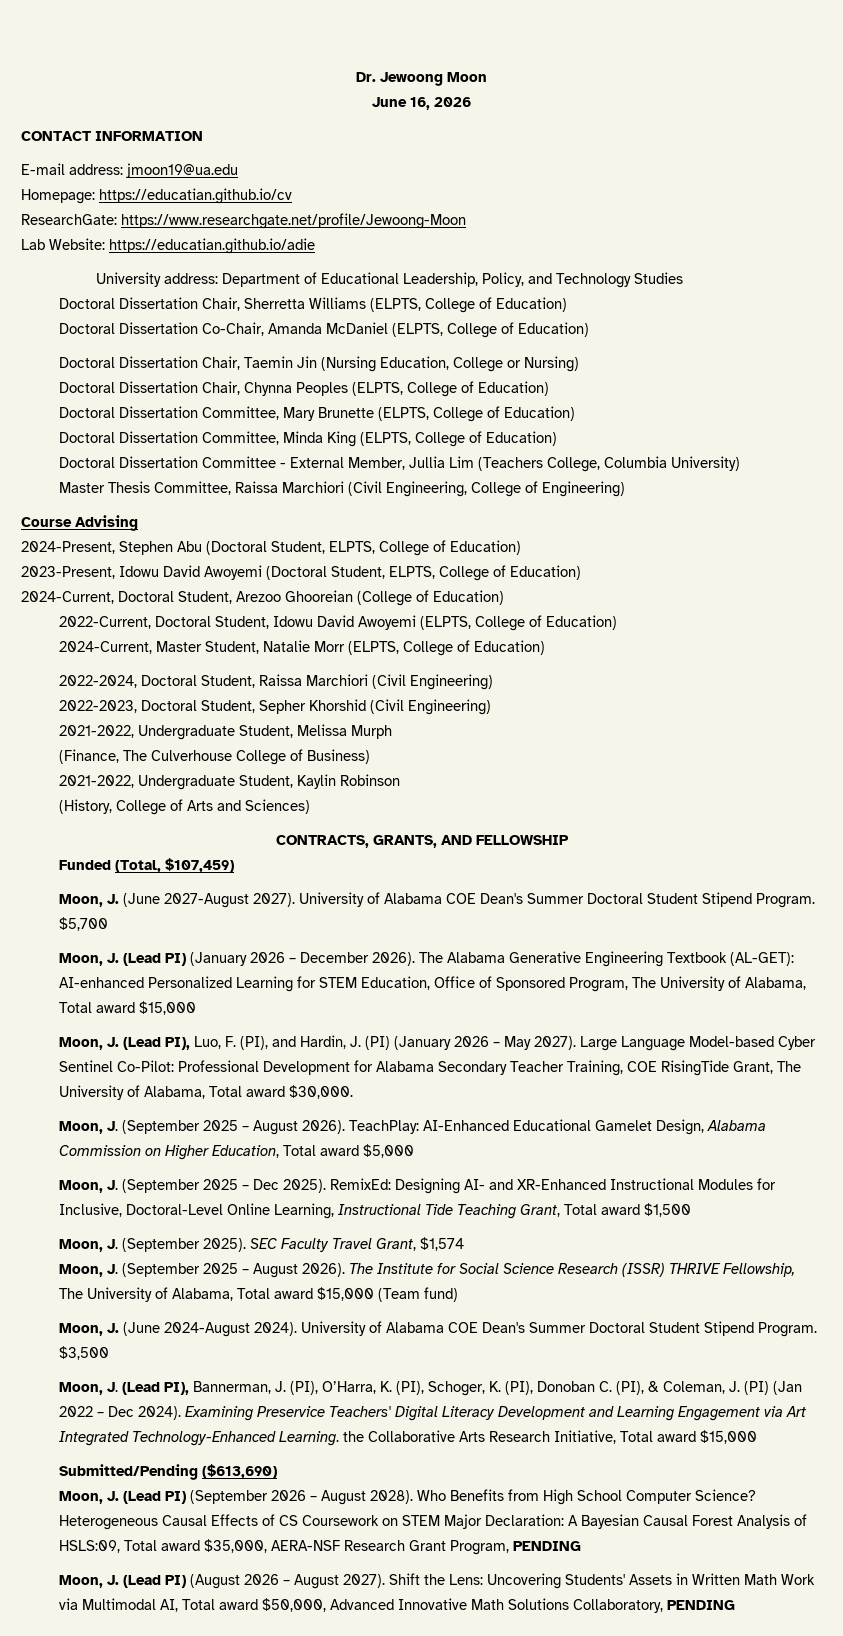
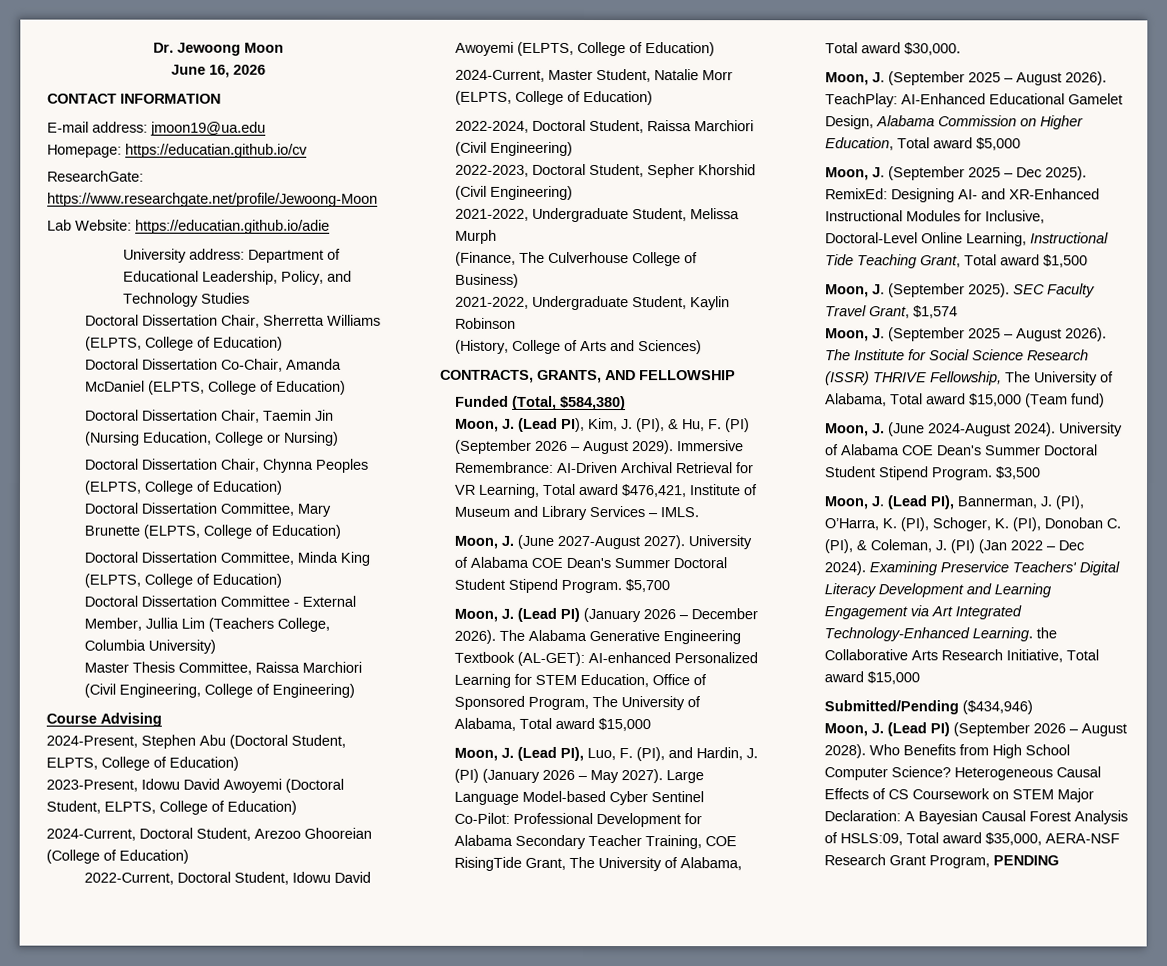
- Funded (Total, $107,459)
+ Funded (Total, $584,380)
+ Moon, J. (Lead PI), Kim, J. (PI), & Hu, F. (PI) (September 2026 – August 2029). Immersive Remembrance: AI-Driven Archival Retrieval for VR Learning, Total award $476,421, Institute of Museum and Library Services – IMLS.
- Submitted/Pending ($613,690)
+ Submitted/Pending ($434,946)
- Moon, J. (Lead PI) (August 2026 – August 2027). Shift the Lens: Uncovering Students' Assets in Written Math Work via Multimodal AI, Total award $50,000, Advanced Innovative Math Solutions Collaboratory, PENDING

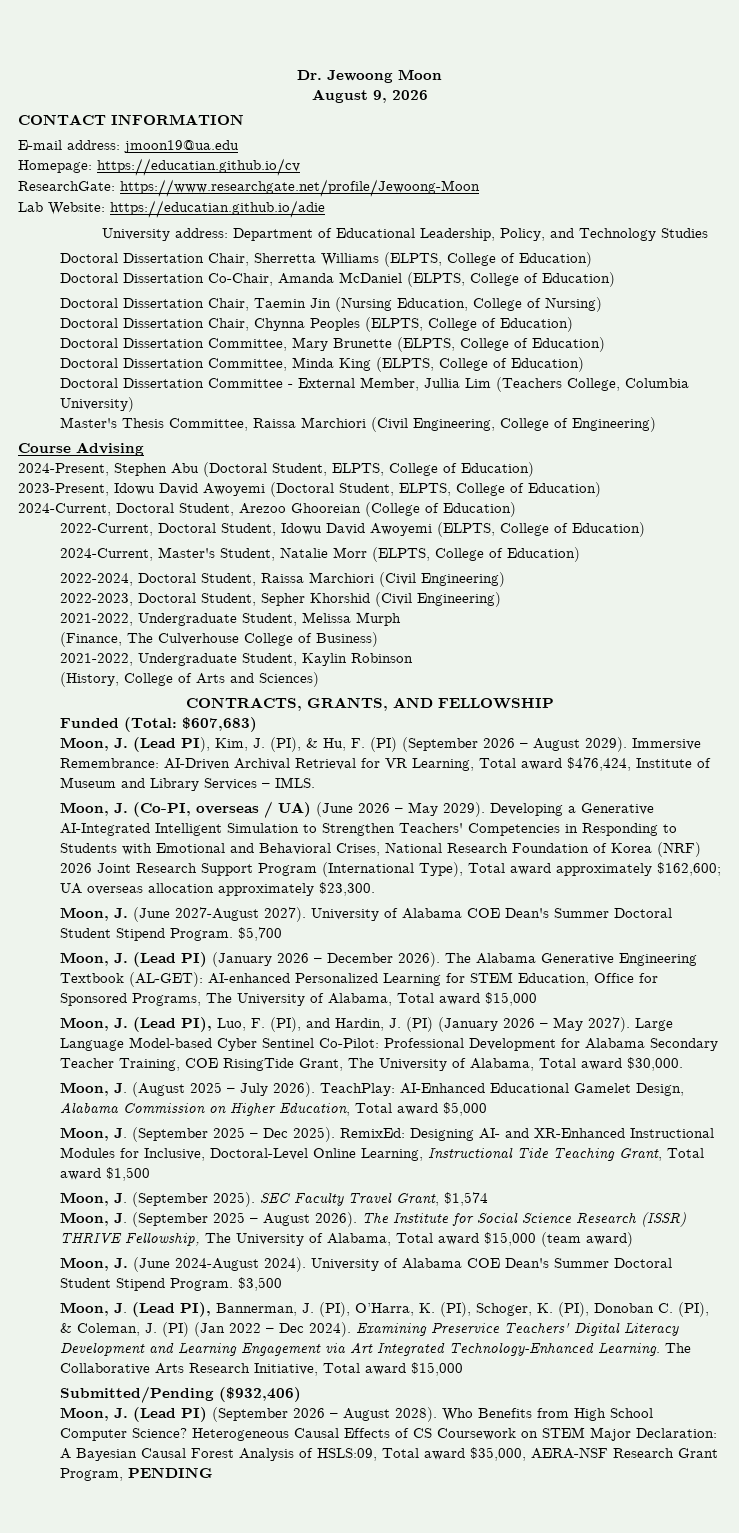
- June 16, 2026
+ August 9, 2026
- Doctoral Dissertation Chair, Taemin Jin (Nursing Education, College or Nursing)
+ Doctoral Dissertation Chair, Taemin Jin (Nursing Education, College of Nursing)
- Master Thesis Committee, Raissa Marchiori (Civil Engineering, College of Engineering)
+ Master's Thesis Committee, Raissa Marchiori (Civil Engineering, College of Engineering)
- 2024-Current, Master Student, Natalie Morr (ELPTS, College of Education)
+ 2024-Current, Master's Student, Natalie Morr (ELPTS, College of Education)
- Funded (Total, $584,380)
+ Funded (Total: $607,683)
- Immersive Remembrance: AI-Driven Archival Retrieval for VR Learning, Total award $476,421, Institute of Museum and Library Services – IMLS.
+ Immersive Remembrance: AI-Driven Archival Retrieval for VR Learning, Total award $476,424, Institute of Museum and Library Services – IMLS.
+ Moon, J. (Co-PI, overseas / UA) (June 2026 – May 2029). Developing a Generative AI-Integrated Intelligent Simulation to Strengthen Teachers' Competencies in Responding to Students with Emotional and Behavioral Crises, National Research Foundation of Korea (NRF) 2026 Joint Research Support Program (International Type), Total award approximately $162,600; UA overseas allocation approximately $23,300.
- The Alabama Generative Engineering Textbook (AL-GET): AI-enhanced Personalized Learning for STEM Education, Office of Sponsored Program, The University of Alabama, Total award $15,000
+ The Alabama Generative Engineering Textbook (AL-GET): AI-enhanced Personalized Learning for STEM Education, Office for Sponsored Programs, The University of Alabama, Total award $15,000
  Large Language Model-based Cyber Sentinel Co-Pilot: Professional Development for Alabama Secondary Teacher Training, COE RisingTide Grant, The University of Alabama, Total award $30,000.
- Moon, J. (September 2025 – August 2026).
+ Moon, J. (August 2025 – July 2026).
- The Institute for Social Science Research (ISSR) THRIVE Fellowship, The University of Alabama, Total award $15,000 (Team fund)
+ The Institute for Social Science Research (ISSR) THRIVE Fellowship, The University of Alabama, Total award $15,000 (team award)
- Examining Preservice Teachers' Digital Literacy Development and Learning Engagement via Art Integrated Technology-Enhanced Learning. the Collaborative Arts Research Initiative, Total award $15,000
+ Examining Preservice Teachers' Digital Literacy Development and Learning Engagement via Art Integrated Technology-Enhanced Learning. The Collaborative Arts Research Initiative, Total award $15,000
- Submitted/Pending ($434,946)
+ Submitted/Pending ($932,406)

